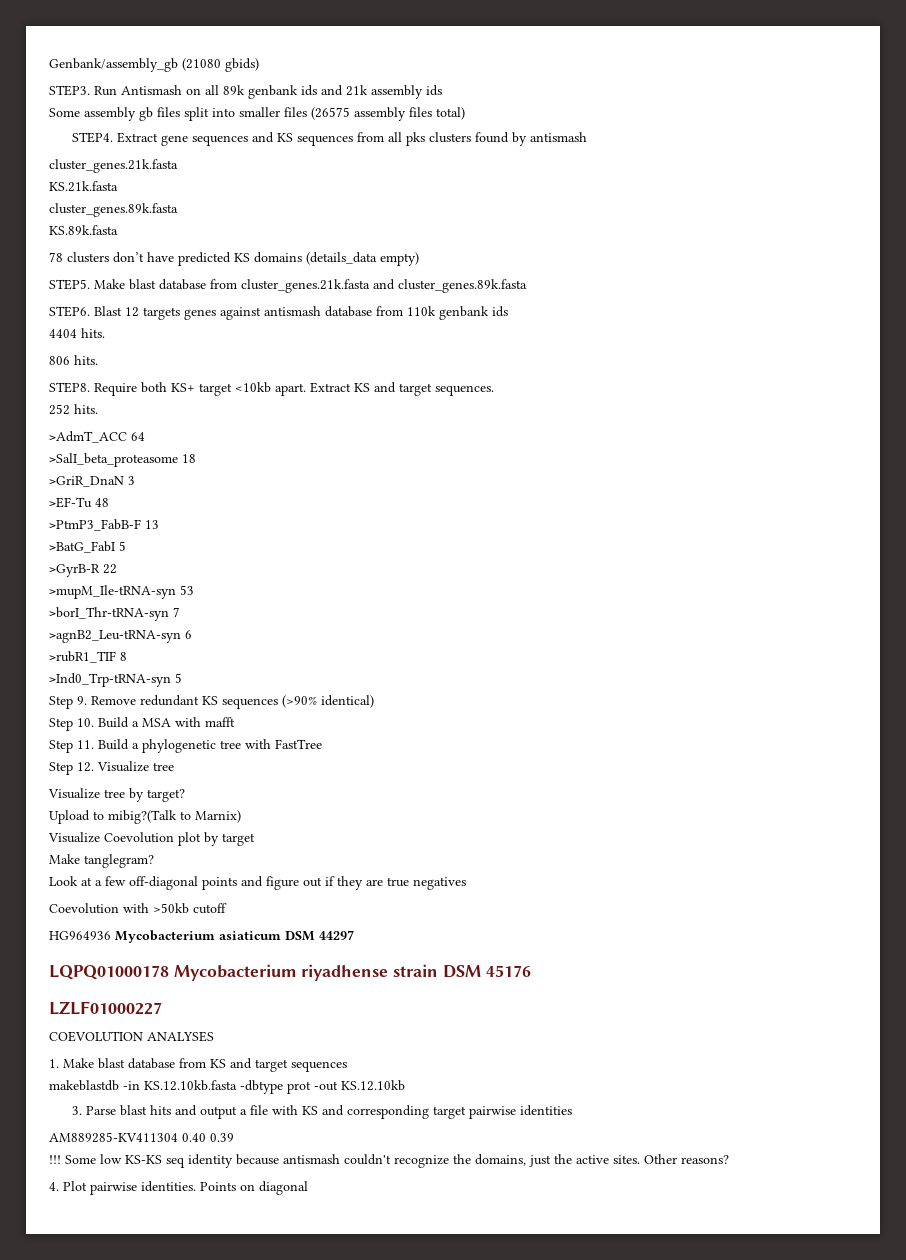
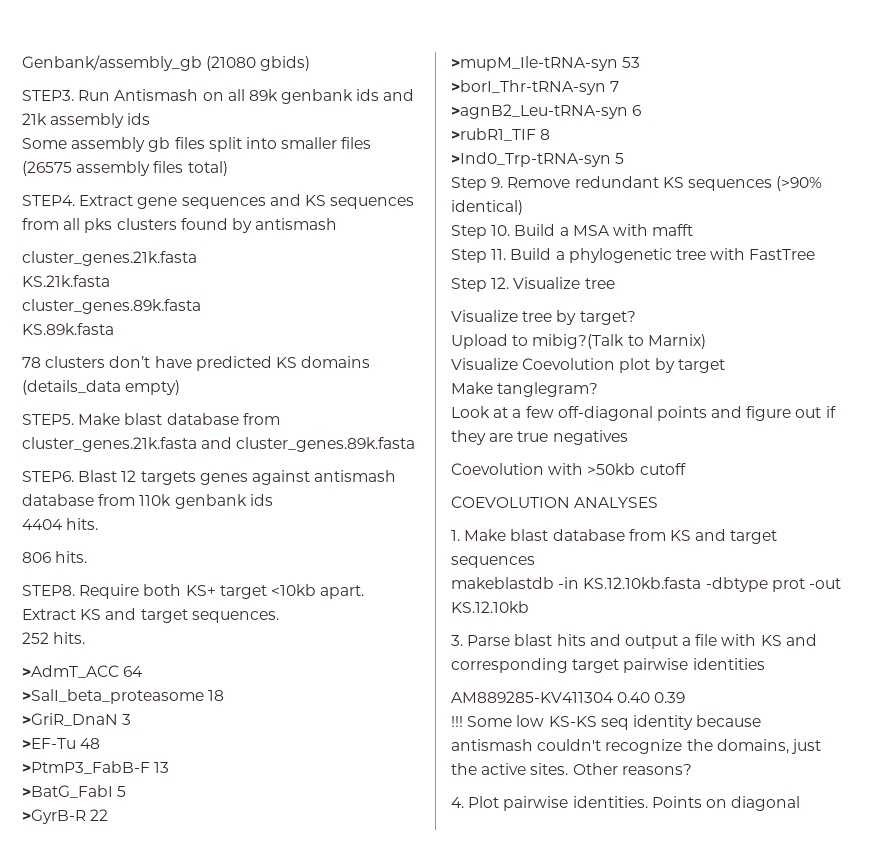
- HG964936 Mycobacterium asiaticum DSM 44297
- LQPQ01000178 Mycobacterium riyadhense strain DSM 45176
- LZLF01000227

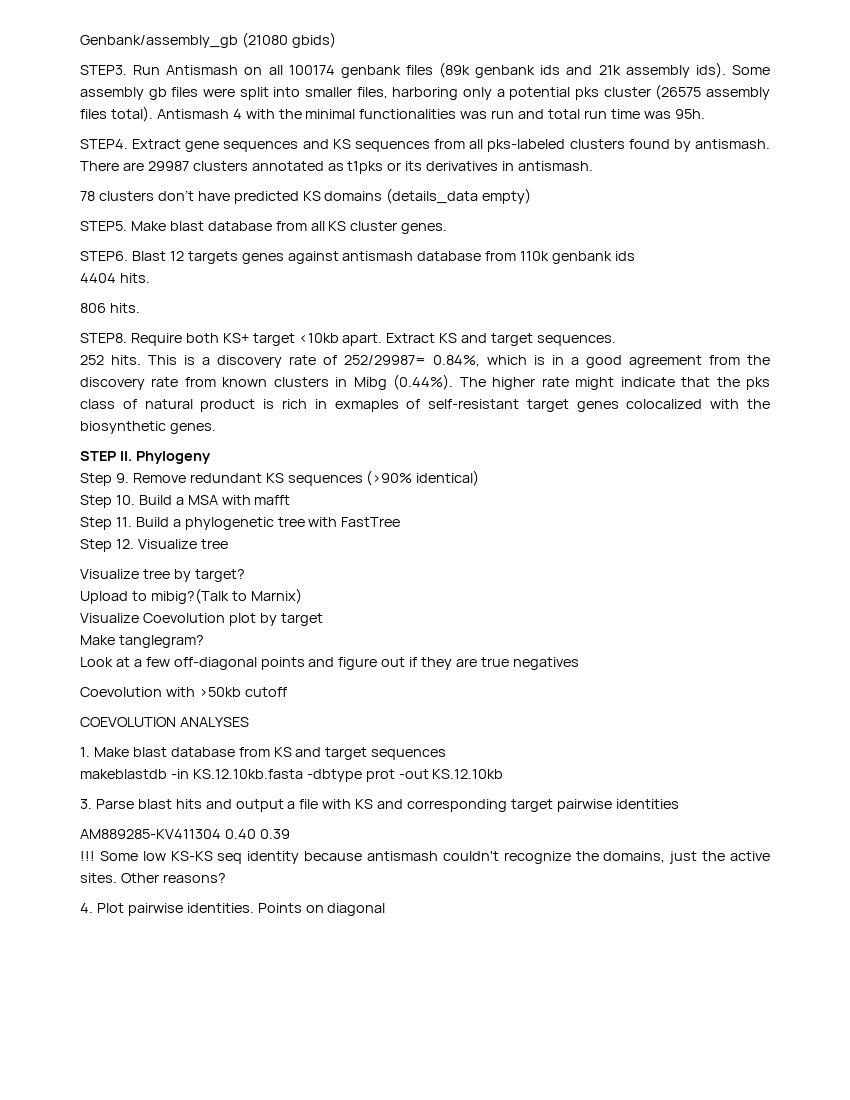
- Run Antismash on all 89k genbank ids and 21k assembly ids
- Some assembly gb files split into smaller files (26575 assembly files total)
+ Run Antismash on all 100174 genbank files (89k genbank ids and 21k assembly ids). Some assembly gb files were split into smaller files, harboring only a potential pks cluster (26575 assembly files total). Antismash 4 with the minimal functionalities was run and total run time was 95h.
- Extract gene sequences and KS sequences from all pks clusters found by antismash
- cluster_genes.21k.fasta
- KS.21k.fasta
- cluster_genes.89k.fasta
- KS.89k.fasta
+ Extract gene sequences and KS sequences from all pks-labeled clusters found by antismash. There are 29987 clusters annotated as t1pks or its derivatives in antismash.
- Make blast database from cluster_genes.21k.fasta and cluster_genes.89k.fasta
+ Make blast database from all KS cluster genes.
- 252 hits.
- >AdmT_ACC 64
- >SalI_beta_proteasome 18
- >GriR_DnaN 3
- >EF-Tu 48
- >PtmP3_FabB-F 13
- >BatG_FabI 5
- >GyrB-R 22
- >mupM_Ile-tRNA-syn 53
- >borI_Thr-tRNA-syn 7
- >agnB2_Leu-tRNA-syn 6
- >rubR1_TIF 8
- >Ind0_Trp-tRNA-syn 5
+ 252 hits. This is a discovery rate of 252/29987= 0.84%, which is in a good agreement from the discovery rate from known clusters in Mibg (0.44%). The higher rate might indicate that the pks class of natural product is rich in exmaples of self-resistant target genes colocalized with the biosynthetic genes.
+ STEP II. Phylogeny

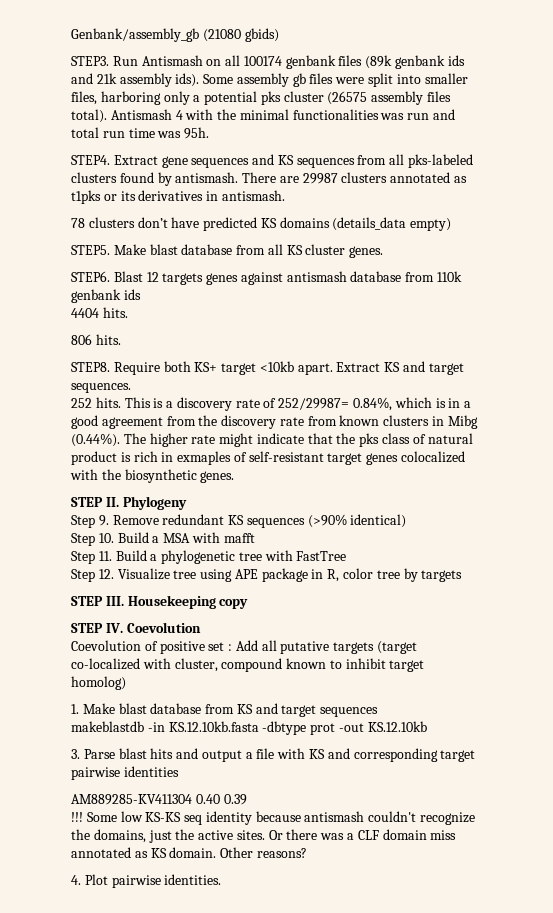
- Step 12. Visualize tree
- Visualize tree by target?
- Upload to mibig?(Talk to Marnix)
- Visualize Coevolution plot by target
- Make tanglegram?
- Look at a few off-diagonal points and figure out if they are true negatives
- Coevolution with >50kb cutoff
- COEVOLUTION ANALYSES
+ Step 12. Visualize tree using APE package in R, color tree by targets
+ STEP III. Housekeeping copy
+ STEP IV. Coevolution
+ Coevolution of positive set : Add all putative targets (target co-localized with cluster, compound known to inhibit target homolog)
+ Or there was a CLF domain miss annotated as KS domain.
- Points on diagonal

